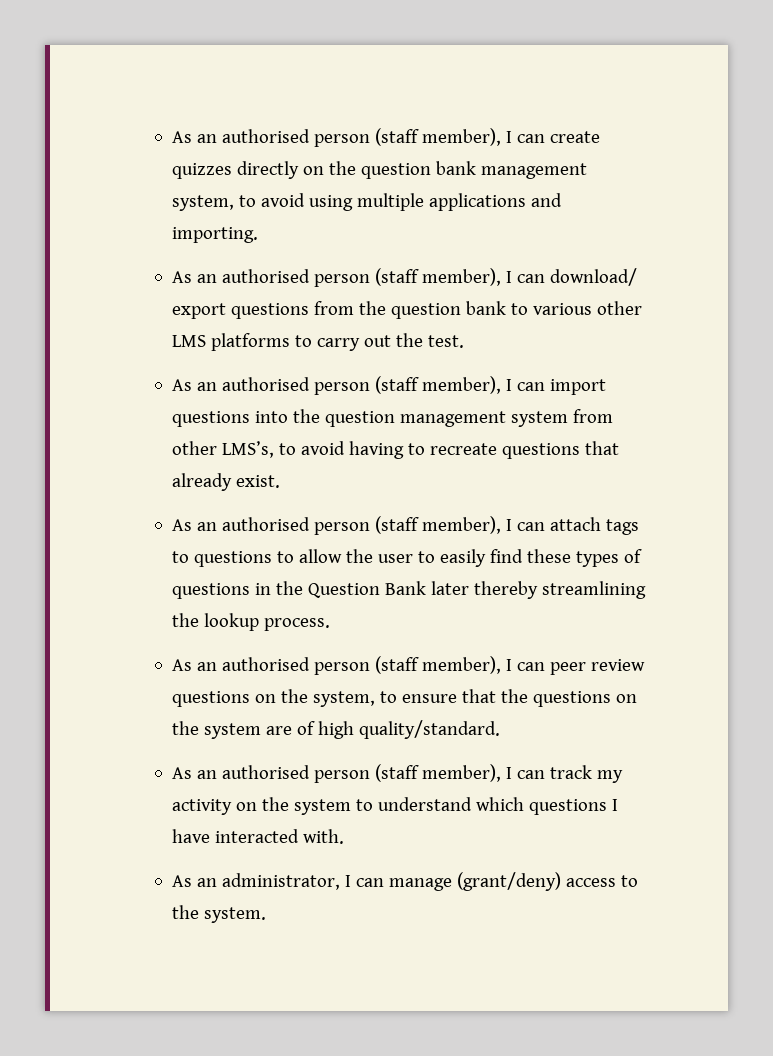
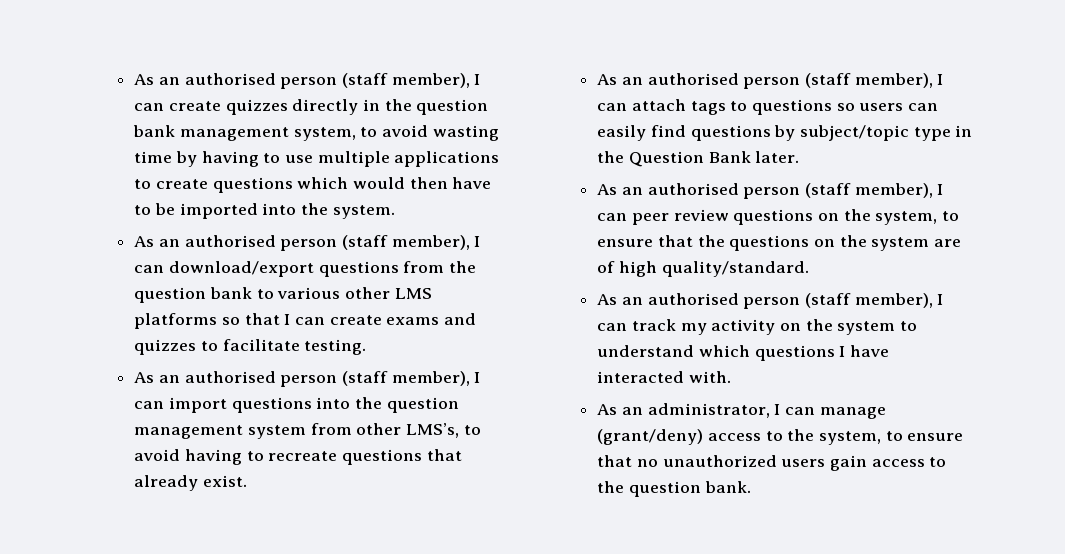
- As an authorised person (staff member), I can create quizzes directly on the question bank management system, to avoid using multiple applications and importing.
- As an authorised person (staff member), I can download/ export questions from the question bank to various other LMS platforms to carry out the test.
+ As an authorised person (staff member), I can create quizzes directly in the question bank management system, to avoid wasting time by having to use multiple applications to create questions which would then have to be imported into the system.
+ As an authorised person (staff member), I can download/export questions from the question bank to various other LMS platforms so that I can create exams and quizzes to facilitate testing.
- As an authorised person (staff member), I can attach tags to questions to allow the user to easily find these types of questions in the Question Bank later thereby streamlining the lookup process.
+ As an authorised person (staff member), I can attach tags to questions so users can easily find questions by subject/topic type in the Question Bank later.
- As an administrator, I can manage (grant/deny) access to the system.
+ As an administrator, I can manage (grant/deny) access to the system, to ensure that no unauthorized users gain access to the question bank.

